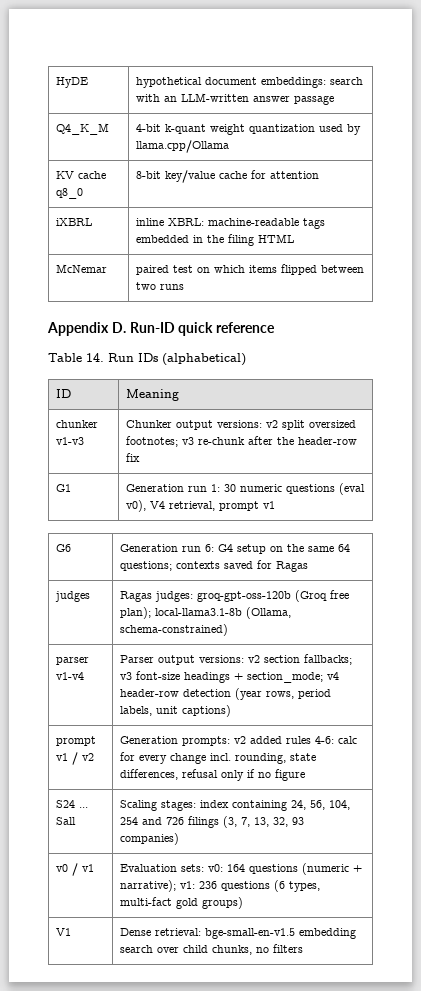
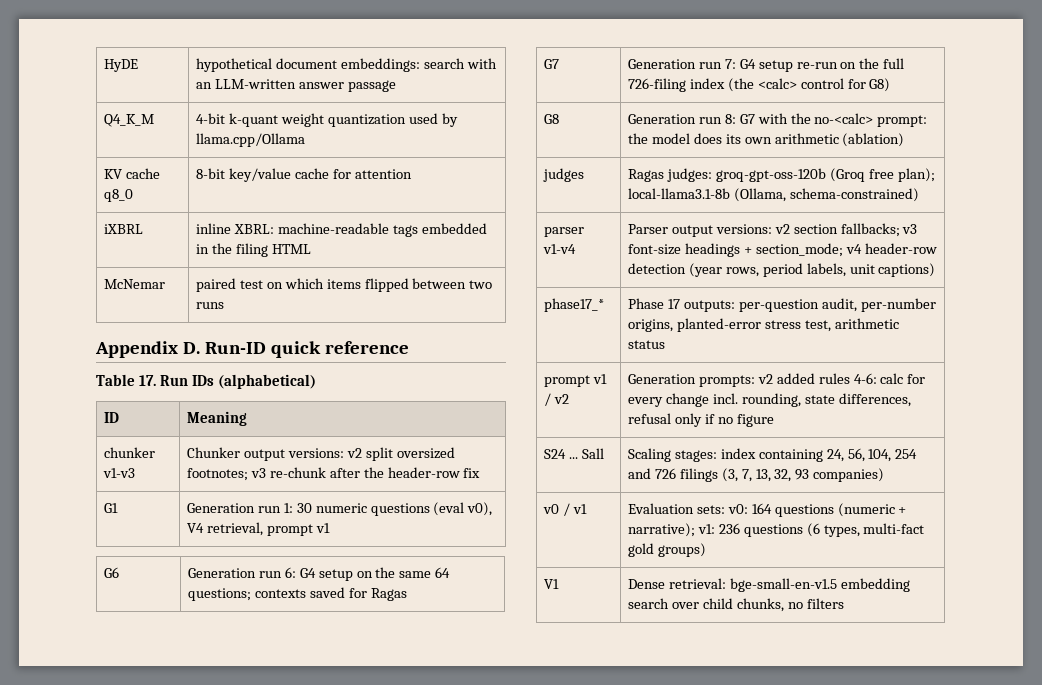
- Table 14. Run IDs (alphabetical)
+ Table 17. Run IDs (alphabetical)
+ G7 | Generation run 7: G4 setup re-run on the full 726-filing index (the <calc> control for G8)
+ G8 | Generation run 8: G7 with the no-<calc> prompt: the model does its own arithmetic (ablation)
+ phase17_* | Phase 17 outputs: per-question audit, per-number origins, planted-error stress test, arithmetic status

